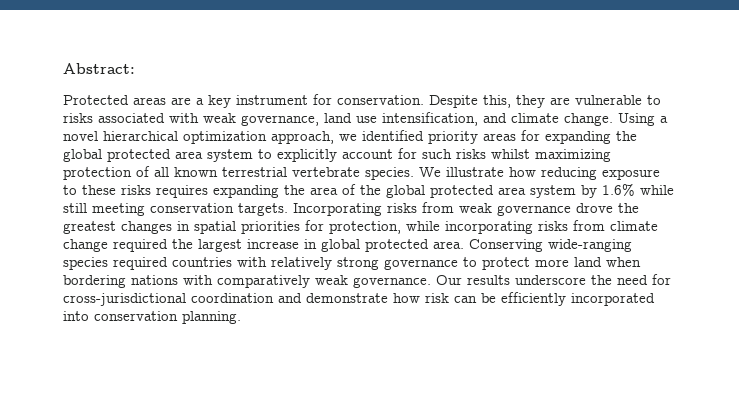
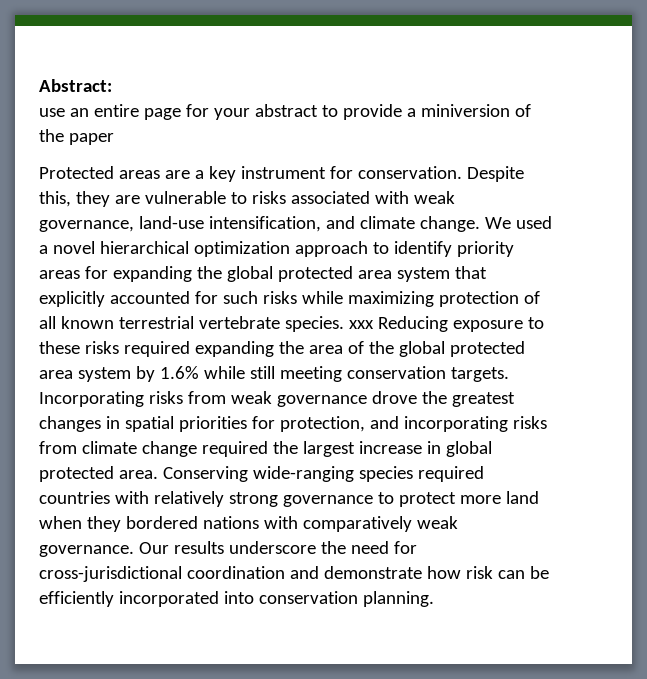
+ use an entire page for your abstract to provide a miniversion of the paper
- Despite this, they are vulnerable to risks associated with weak governance, land use intensification, and climate change.
+ Despite this, they are vulnerable to risks associated with weak governance, land-use intensification, and climate change.
- Using a novel hierarchical optimization approach, we identified priority areas for expanding the global protected area system to explicitly account for such risks whilst maximizing protection of all known terrestrial vertebrate species. We illustrate how reducing exposure to these risks requires expanding the area of the global protected area system by 1.6% while still meeting conservation targets.
+ We used a novel hierarchical optimization approach to identify priority areas for expanding the global protected area system that explicitly accounted for such risks while maximizing protection of all known terrestrial vertebrate species. xxx Reducing exposure to these risks required expanding the area of the global protected area system by 1.6% while still meeting conservation targets.
- Incorporating risks from weak governance drove the greatest changes in spatial priorities for protection, while incorporating risks from climate change required the largest increase in global protected area.
+ Incorporating risks from weak governance drove the greatest changes in spatial priorities for protection, and incorporating risks from climate change required the largest increase in global protected area.
- Conserving wide-ranging species required countries with relatively strong governance to protect more land when bordering nations with comparatively weak governance.
+ Conserving wide-ranging species required countries with relatively strong governance to protect more land when they bordered nations with comparatively weak governance.

